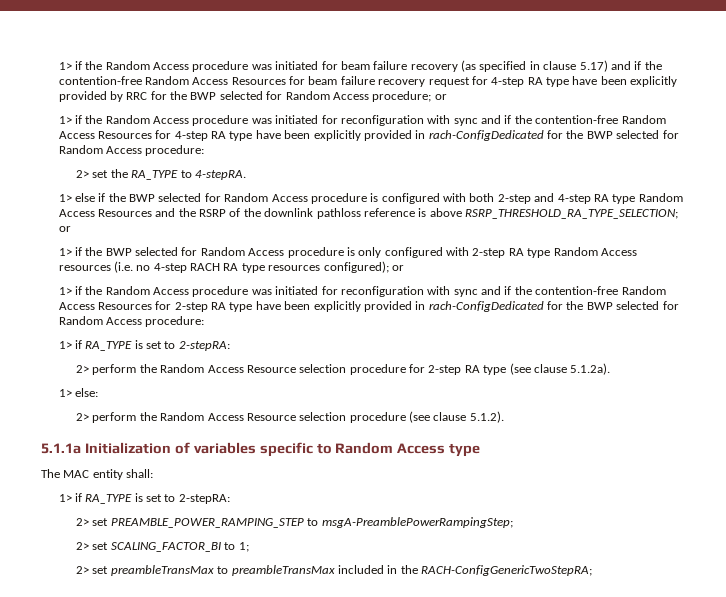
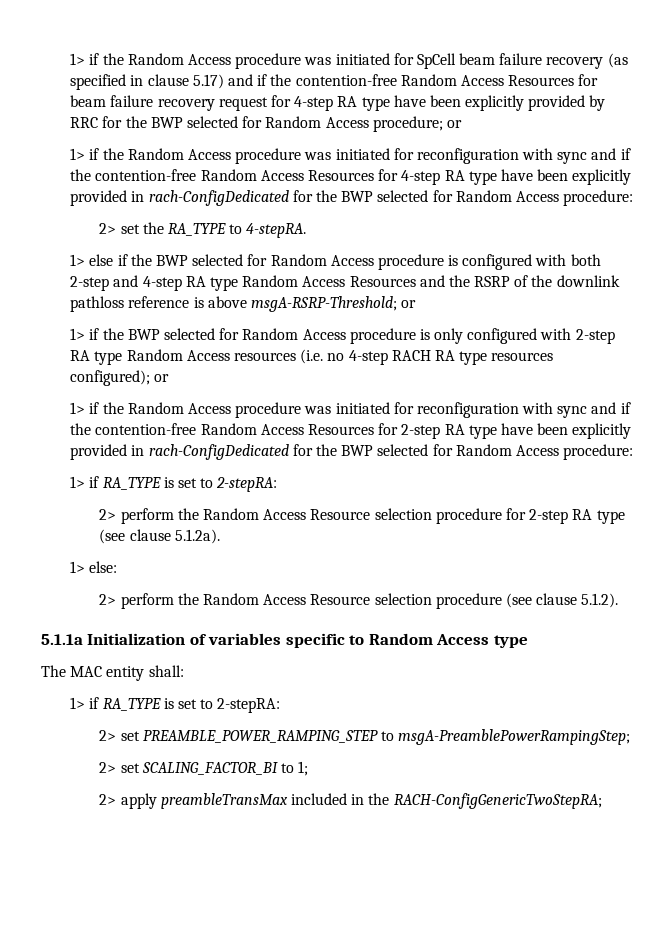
- 1> if the Random Access procedure was initiated for beam failure recovery (as specified in clause 5.17) and if the contention-free Random Access Resources for beam failure recovery request for 4-step RA type have been explicitly provided by RRC for the BWP selected for Random Access procedure; or
+ 1> if the Random Access procedure was initiated for SpCell beam failure recovery (as specified in clause 5.17) and if the contention-free Random Access Resources for beam failure recovery request for 4-step RA type have been explicitly provided by RRC for the BWP selected for Random Access procedure; or
- 1> else if the BWP selected for Random Access procedure is configured with both 2-step and 4-step RA type Random Access Resources and the RSRP of the downlink pathloss reference is above RSRP_THRESHOLD_RA_TYPE_SELECTION; or
+ 1> else if the BWP selected for Random Access procedure is configured with both 2-step and 4-step RA type Random Access Resources and the RSRP of the downlink pathloss reference is above msgA-RSRP-Threshold; or
- 2> set preambleTransMax to preambleTransMax included in the RACH-ConfigGenericTwoStepRA;
+ 2> apply preambleTransMax included in the RACH-ConfigGenericTwoStepRA;

